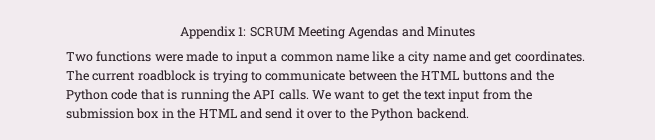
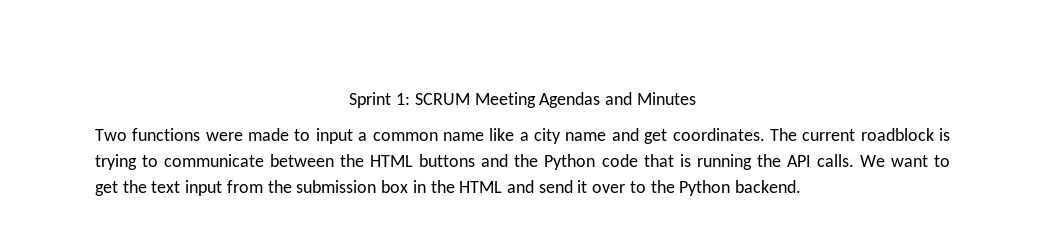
- Appendix 1: SCRUM Meeting Agendas and Minutes
+ Sprint 1: SCRUM Meeting Agendas and Minutes

